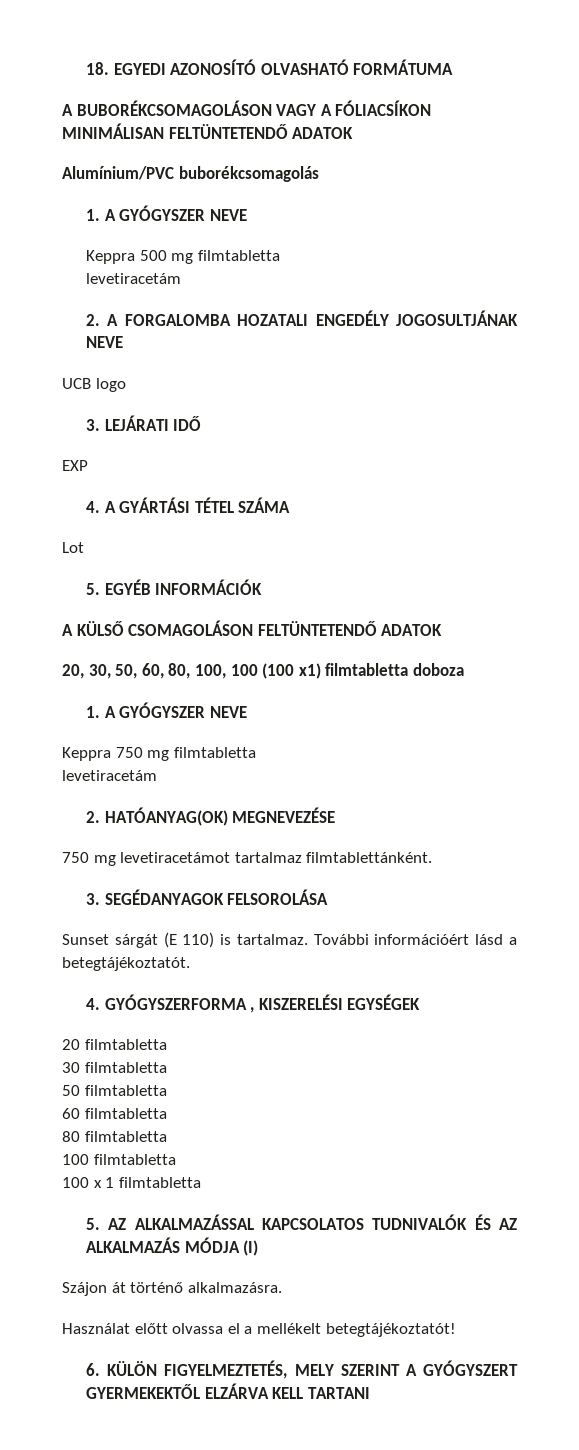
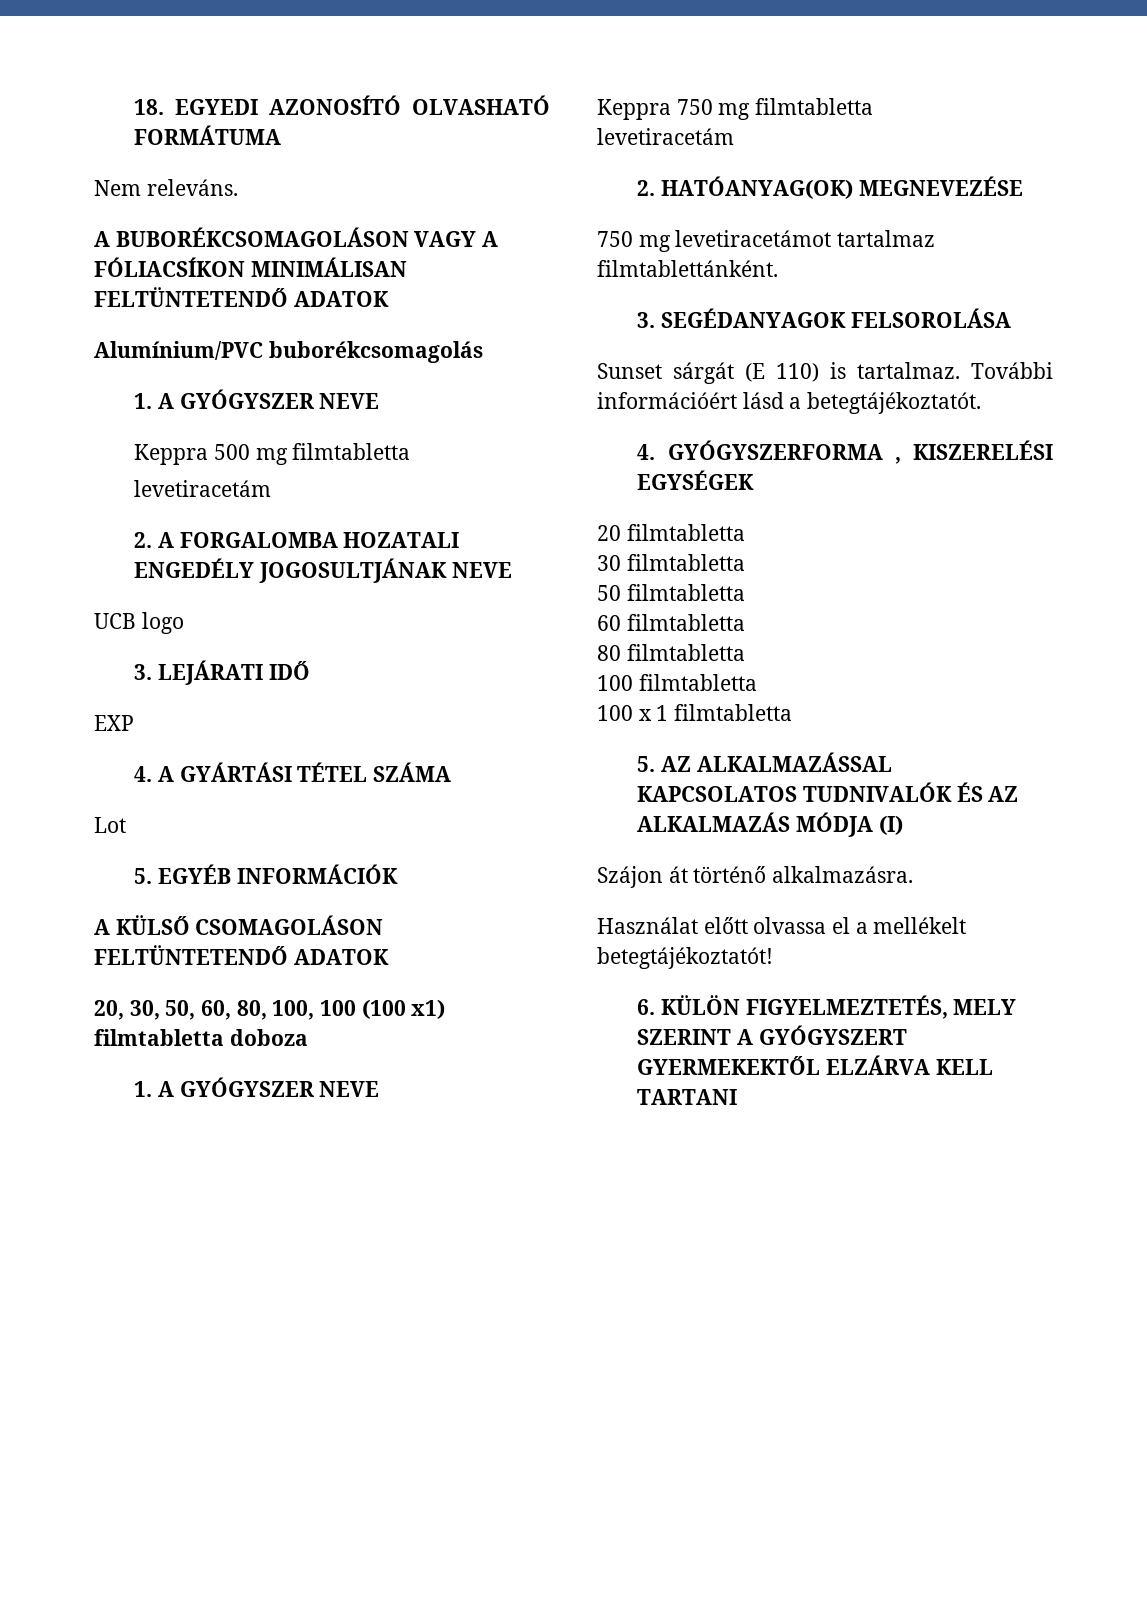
+ Nem releváns.

